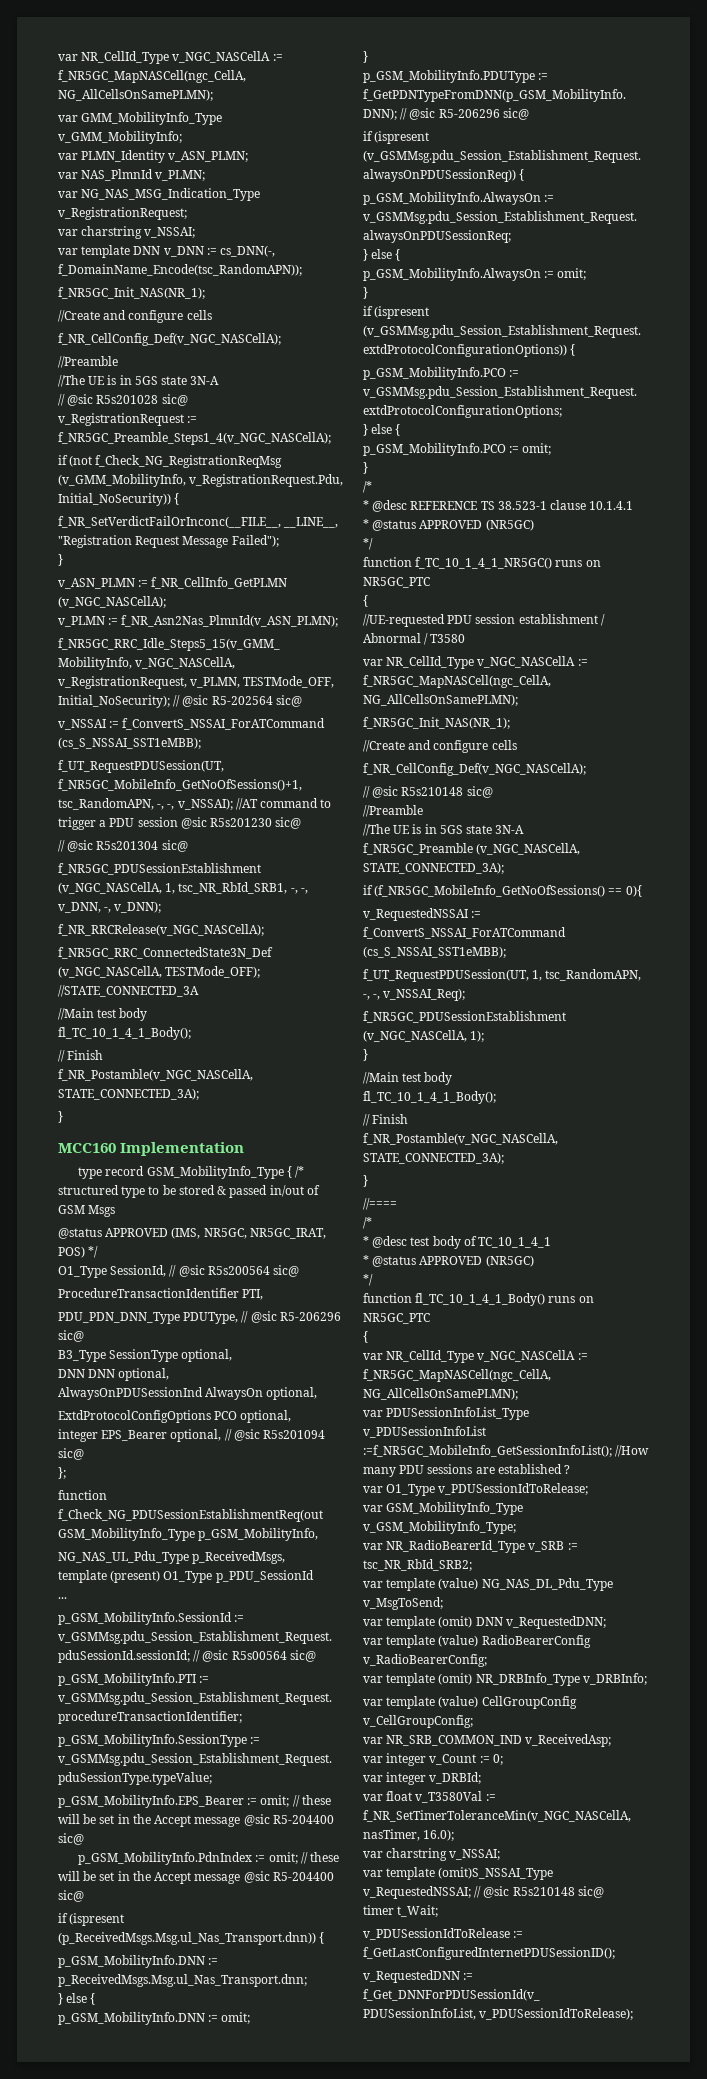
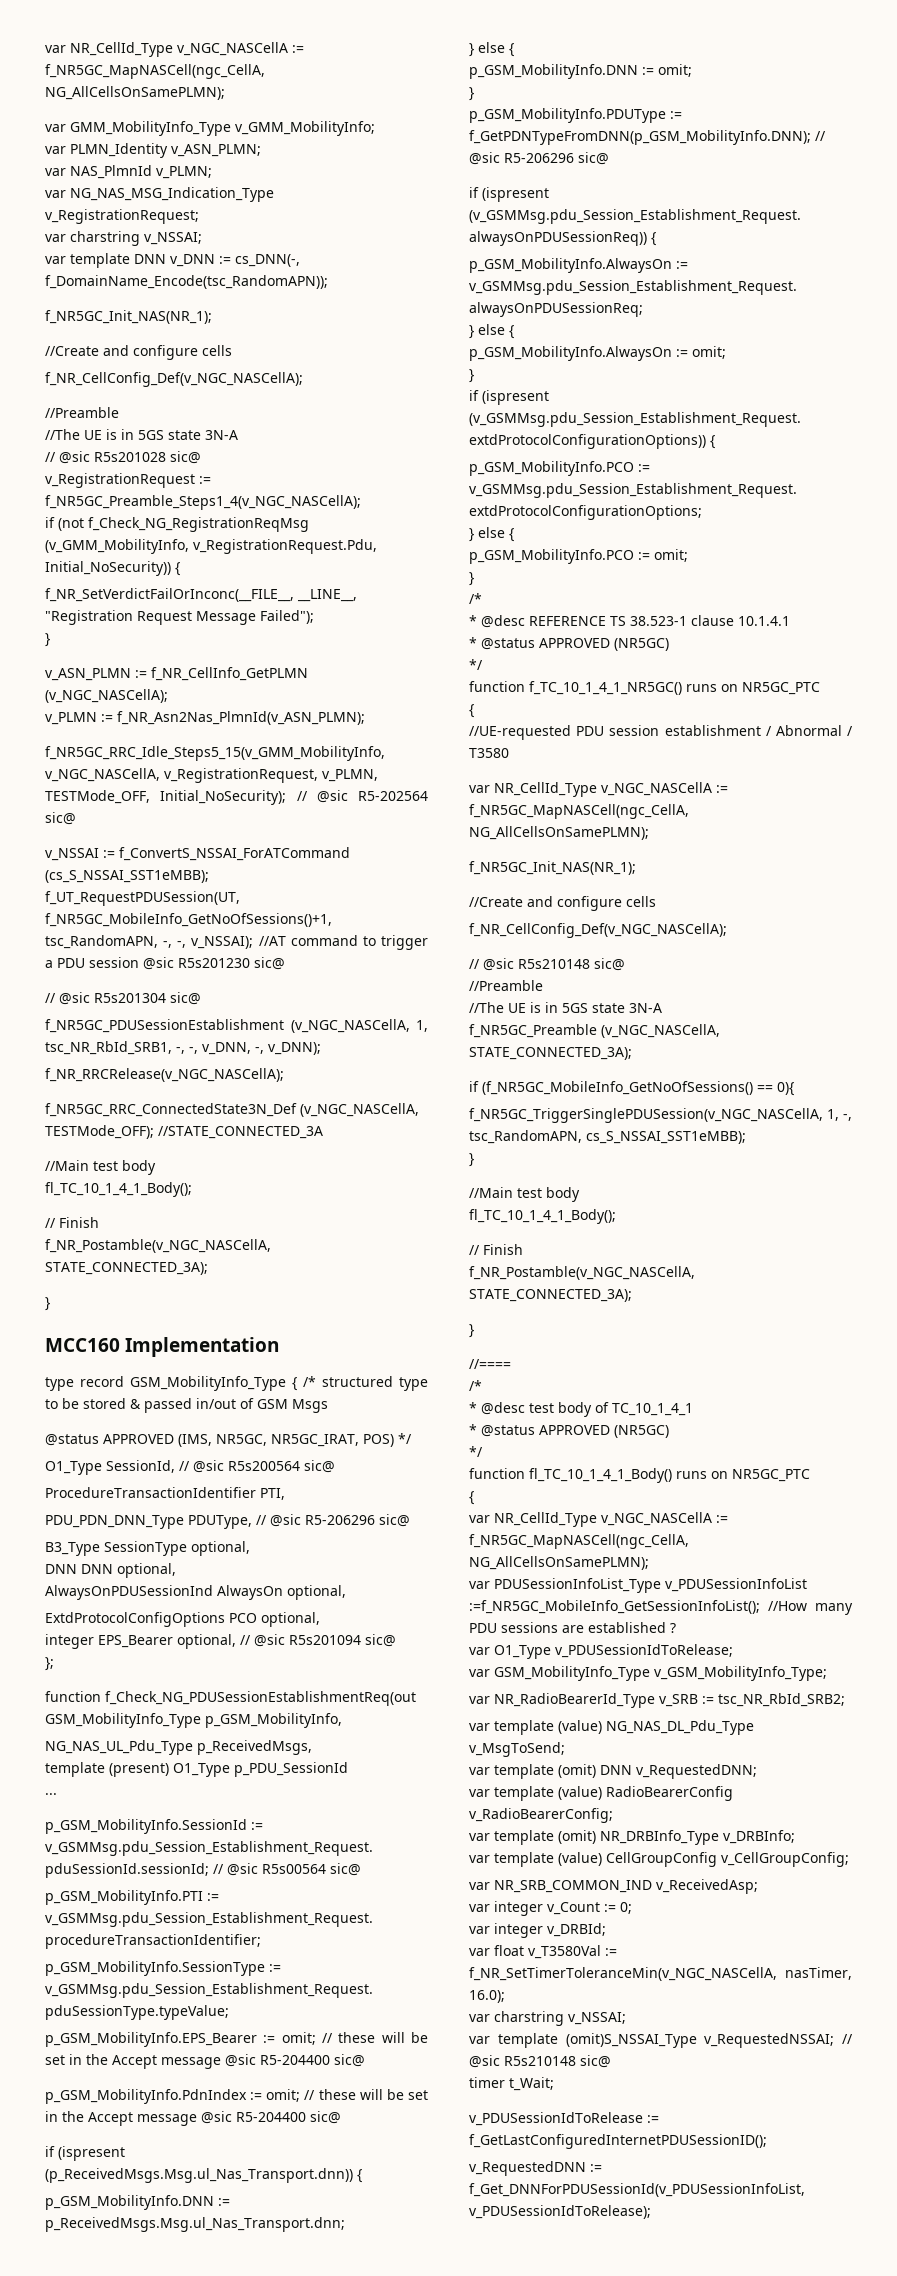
- v_RequestedNSSAI := f_ConvertS_NSSAI_ForATCommand (cs_S_NSSAI_SST1eMBB);
- f_UT_RequestPDUSession(UT, 1, tsc_RandomAPN, -, -, v_NSSAI_Req);
- f_NR5GC_PDUSessionEstablishment (v_NGC_NASCellA, 1);
+ f_NR5GC_TriggerSinglePDUSession(v_NGC_NASCellA, 1, -, tsc_RandomAPN, cs_S_NSSAI_SST1eMBB);

